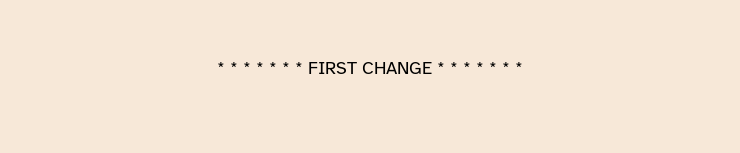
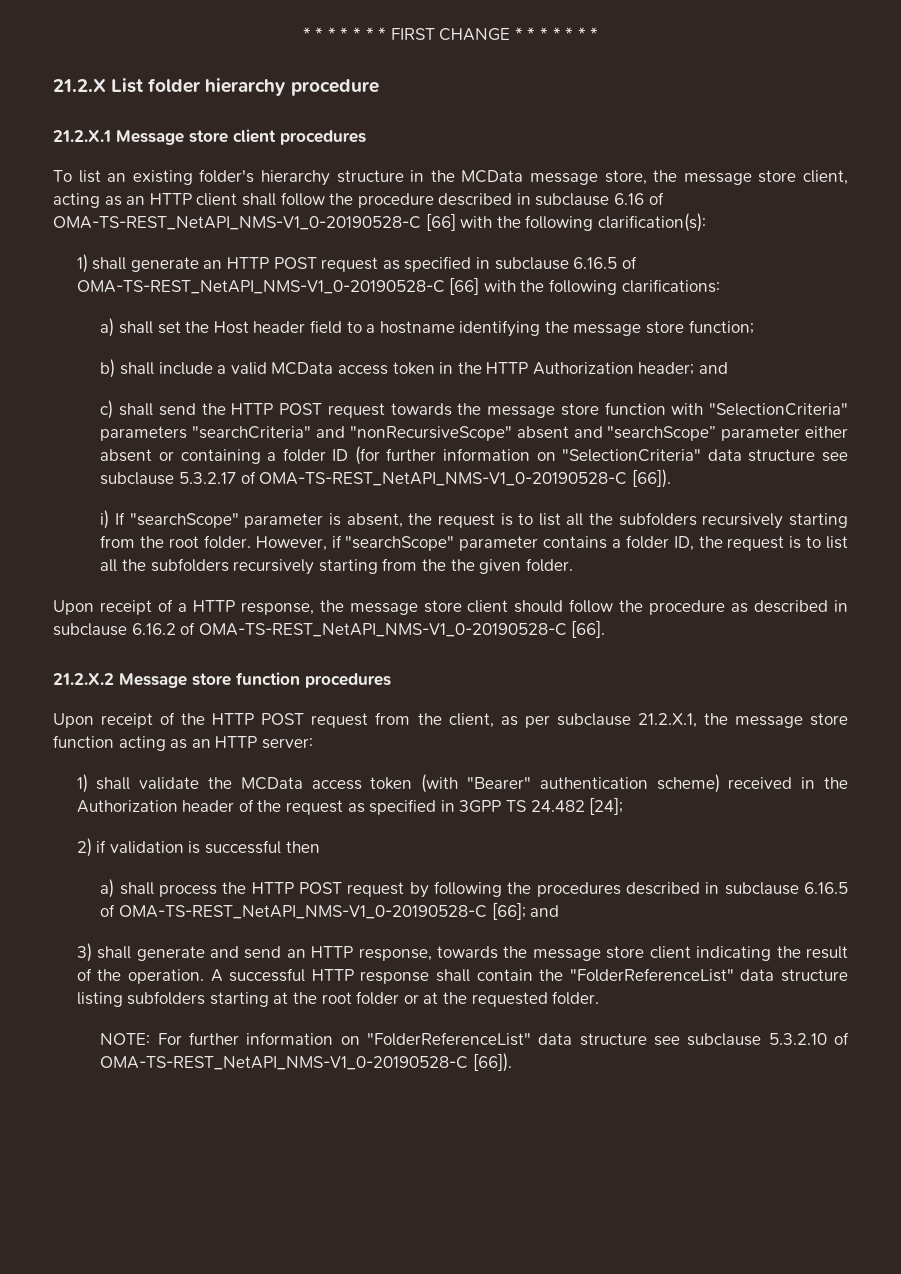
+ 21.2.X List folder hierarchy procedure
+ 21.2.X.1 Message store client procedures
+ To list an existing folder's hierarchy structure in the MCData message store, the message store client, acting as an HTTP client shall follow the procedure described in subclause 6.16 of OMA-TS-REST_NetAPI_NMS-V1_0-20190528-C [66] with the following clarification(s):
+ 1) shall generate an HTTP POST request as specified in subclause 6.16.5 of OMA-TS-REST_NetAPI_NMS-V1_0-20190528-C [66] with the following clarifications:
+ a) shall set the Host header field to a hostname identifying the message store function;
+ b) shall include a valid MCData access token in the HTTP Authorization header; and
+ c) shall send the HTTP POST request towards the message store function with "SelectionCriteria" parameters "searchCriteria" and "nonRecursiveScope" absent and "searchScope” parameter either absent or containing a folder ID (for further information on "SelectionCriteria" data structure see subclause 5.3.2.17 of OMA-TS-REST_NetAPI_NMS-V1_0-20190528-C [66]).
+ i) If "searchScope" parameter is absent, the request is to list all the subfolders recursively starting from the root folder. However, if "searchScope" parameter contains a folder ID, the request is to list all the subfolders recursively starting from the the given folder.
+ Upon receipt of a HTTP response, the message store client should follow the procedure as described in subclause 6.16.2 of OMA-TS-REST_NetAPI_NMS-V1_0-20190528-C [66].
+ 21.2.X.2 Message store function procedures
+ Upon receipt of the HTTP POST request from the client, as per subclause 21.2.X.1, the message store function acting as an HTTP server:
+ 1) shall validate the MCData access token (with "Bearer" authentication scheme) received in the Authorization header of the request as specified in 3GPP TS 24.482 [24];
+ 2) if validation is successful then
+ a) shall process the HTTP POST request by following the procedures described in subclause 6.16.5 of OMA-TS-REST_NetAPI_NMS-V1_0-20190528-C [66]; and
+ 3) shall generate and send an HTTP response, towards the message store client indicating the result of the operation. A successful HTTP response shall contain the "FolderReferenceList" data structure listing subfolders starting at the root folder or at the requested folder.
+ NOTE: For further information on "FolderReferenceList" data structure see subclause 5.3.2.10 of OMA-TS-REST_NetAPI_NMS-V1_0-20190528-C [66]).

